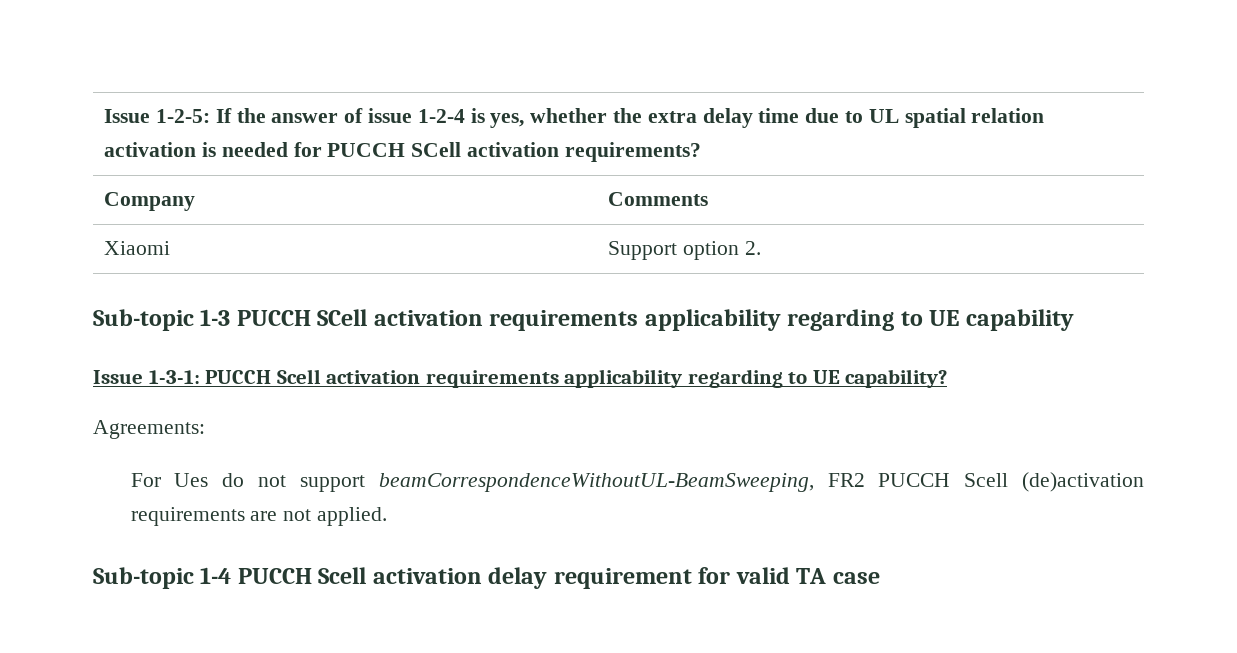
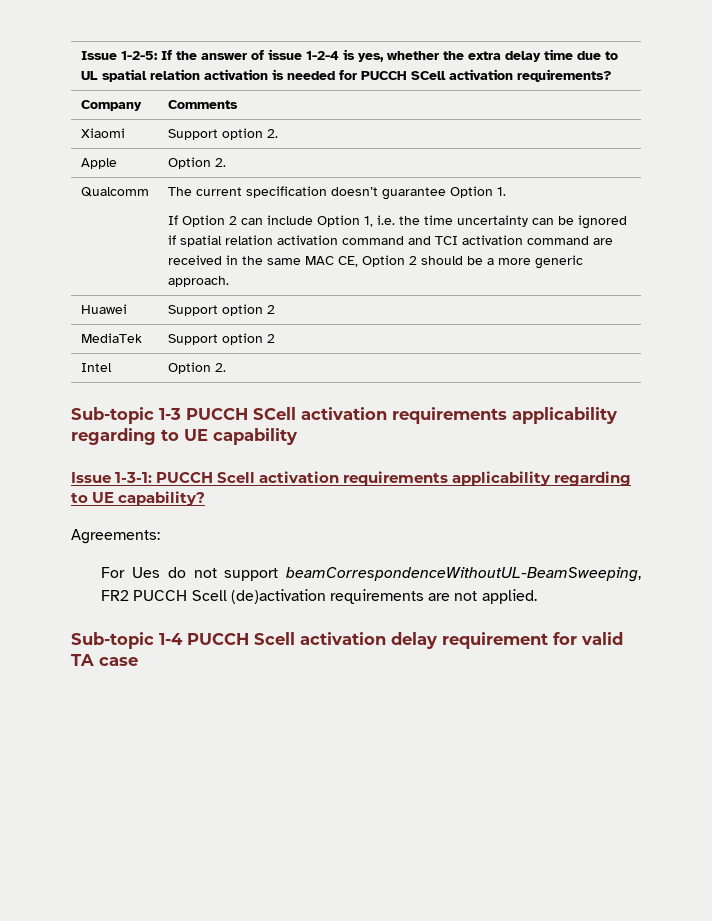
+ Apple | Option 2.
+ Qualcomm | The current specification doesn’t guarantee Option 1.
+ If Option 2 can include Option 1, i.e. the time uncertainty can be ignored if spatial relation activation command and TCI activation command are received in the same MAC CE, Option 2 should be a more generic approach.
+ Huawei | Support option 2
+ MediaTek | Support option 2
+ Intel | Option 2.

